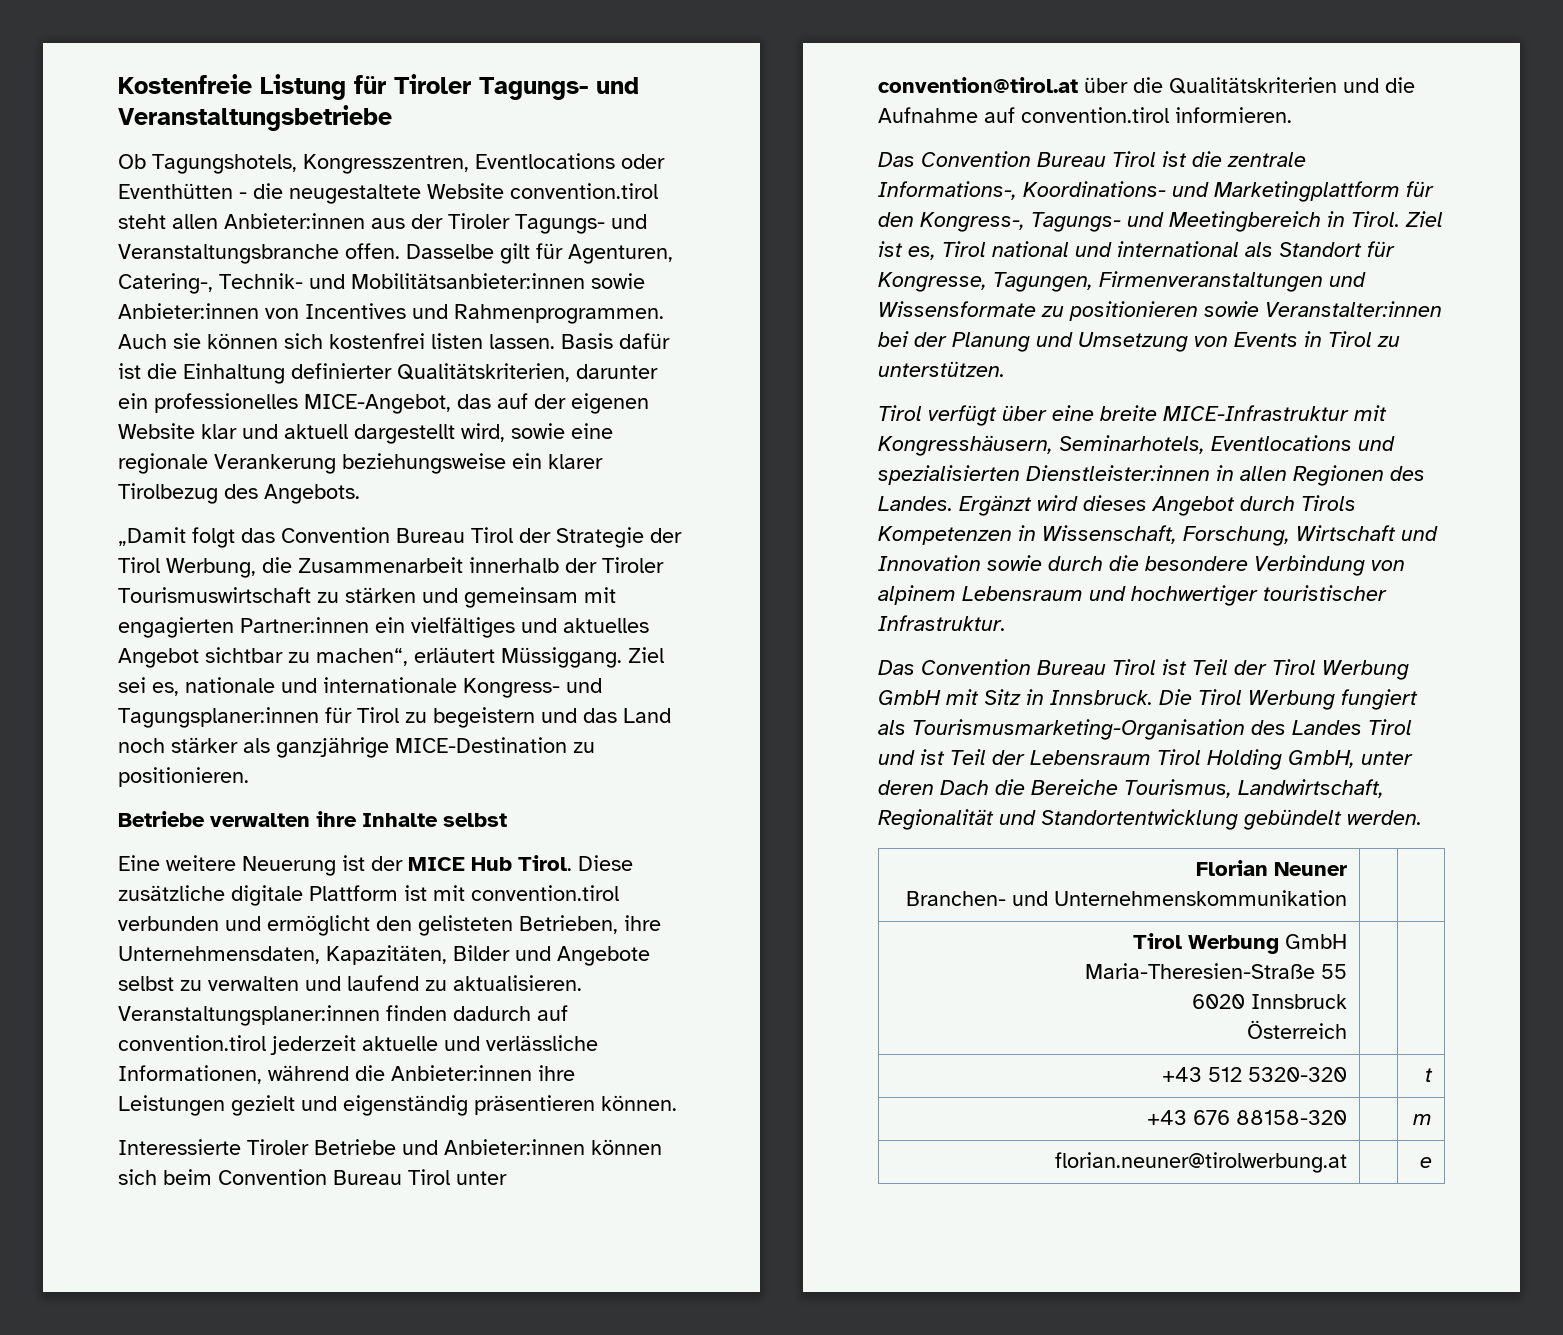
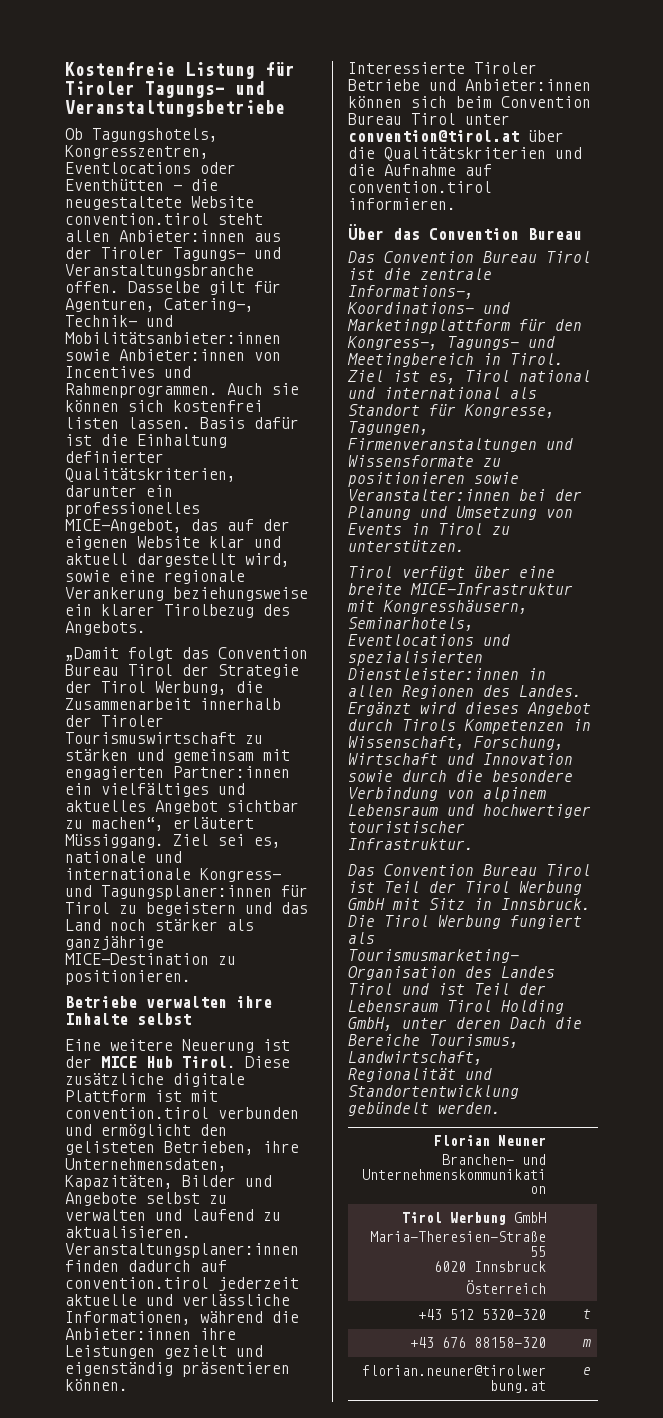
+ Über das Convention Bureau

